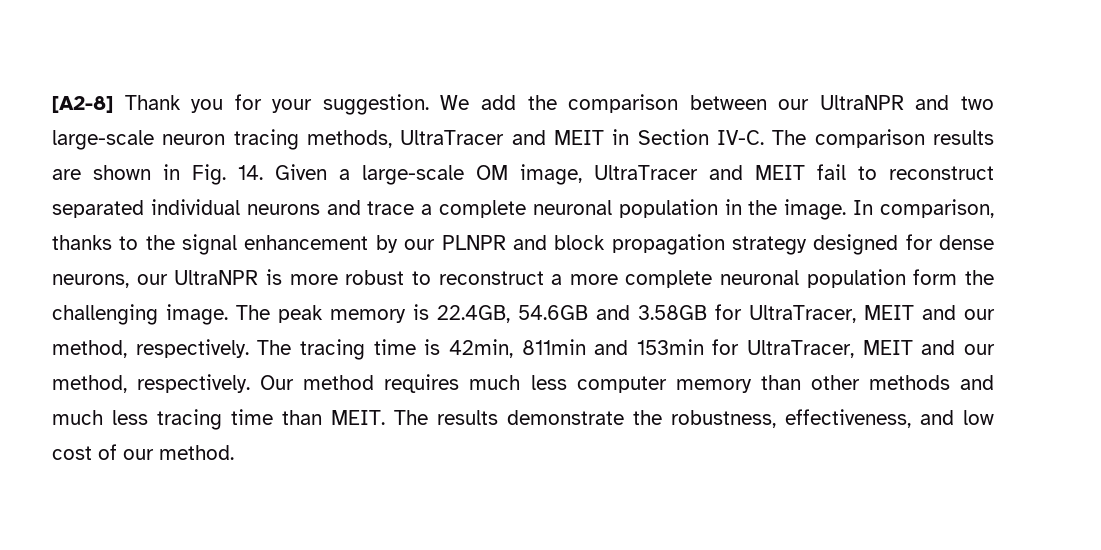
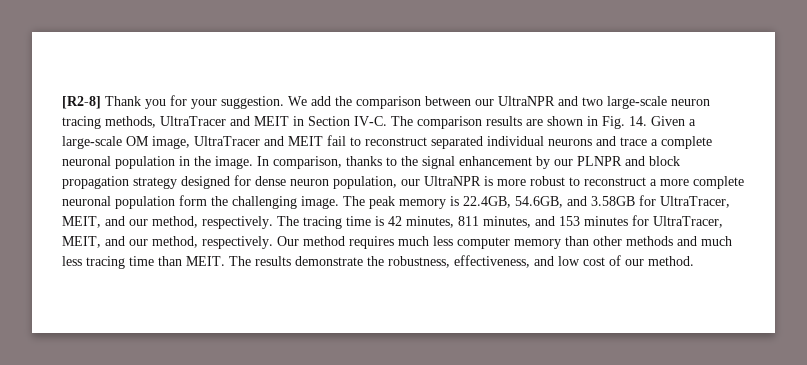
- [A2-8] Thank you for your suggestion.
+ [R2-8] Thank you for your suggestion.
- In comparison, thanks to the signal enhancement by our PLNPR and block propagation strategy designed for dense neurons, our UltraNPR is more robust to reconstruct a more complete neuronal population form the challenging image.
+ In comparison, thanks to the signal enhancement by our PLNPR and block propagation strategy designed for dense neuron population, our UltraNPR is more robust to reconstruct a more complete neuronal population form the challenging image.
- The peak memory is 22.4GB, 54.6GB and 3.58GB for UltraTracer, MEIT and our method, respectively.
+ The peak memory is 22.4GB, 54.6GB, and 3.58GB for UltraTracer, MEIT, and our method, respectively.
- The tracing time is 42min, 811min and 153min for UltraTracer, MEIT and our method, respectively.
+ The tracing time is 42 minutes, 811 minutes, and 153 minutes for UltraTracer, MEIT, and our method, respectively.

